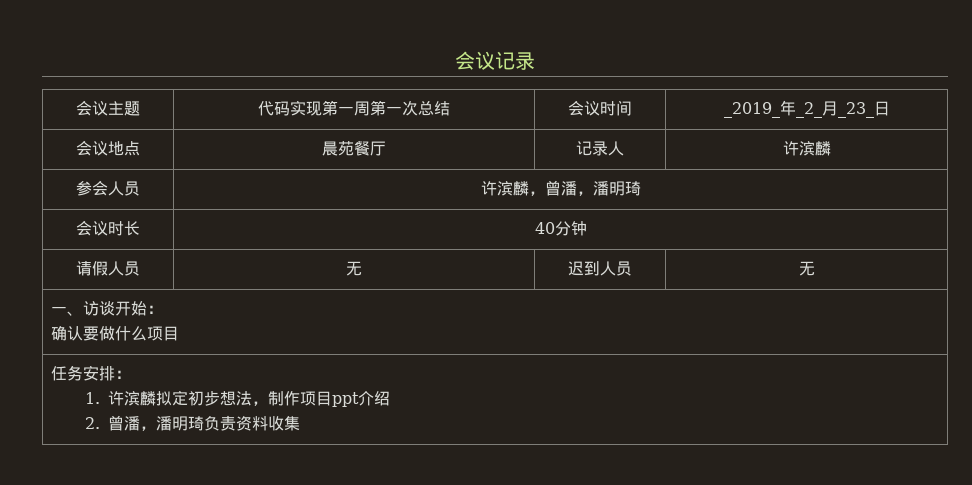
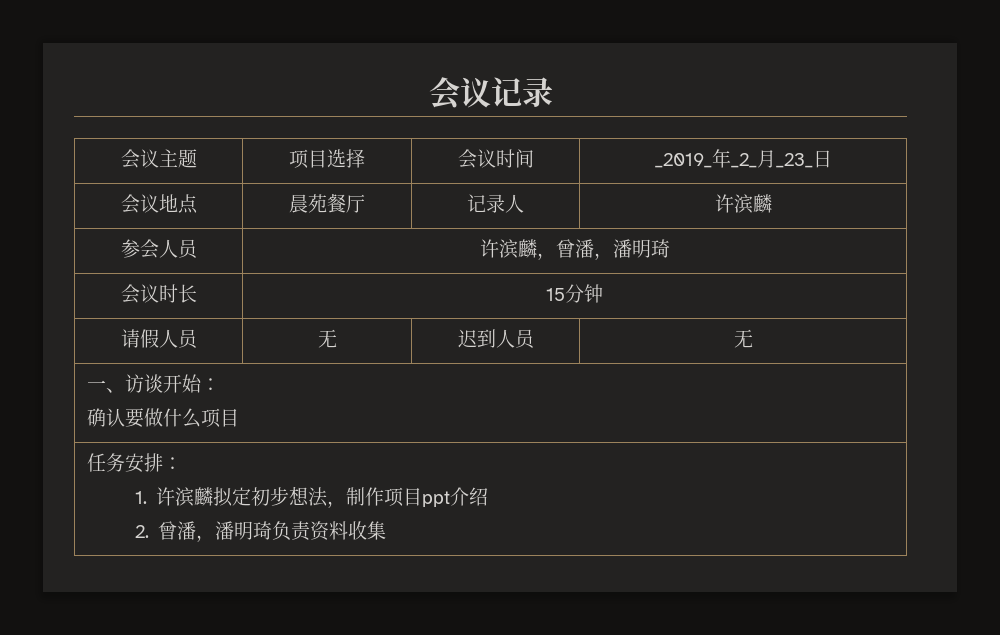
- 会议主题 | 代码实现第一周第一次总结 | 会议时间 | _2019_年_2_月_23_日
+ 会议主题 | 项目选择 | 会议时间 | _2019_年_2_月_23_日
- 会议时长 | 40分钟
+ 会议时长 | 15分钟

